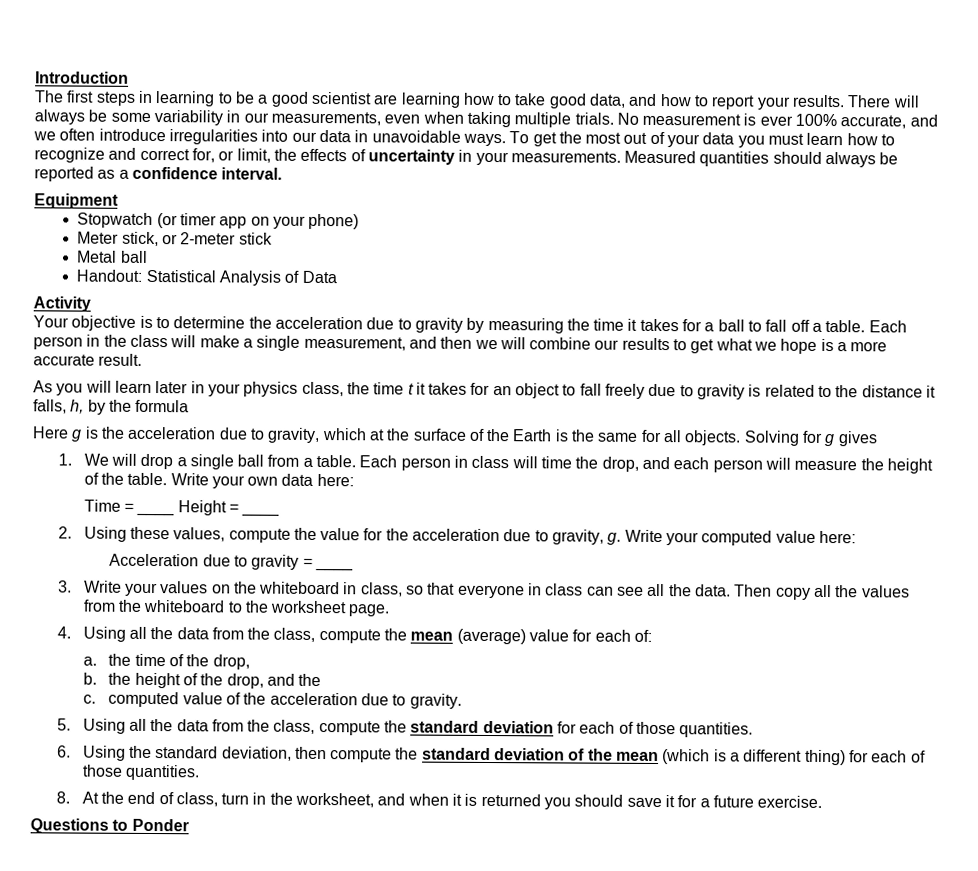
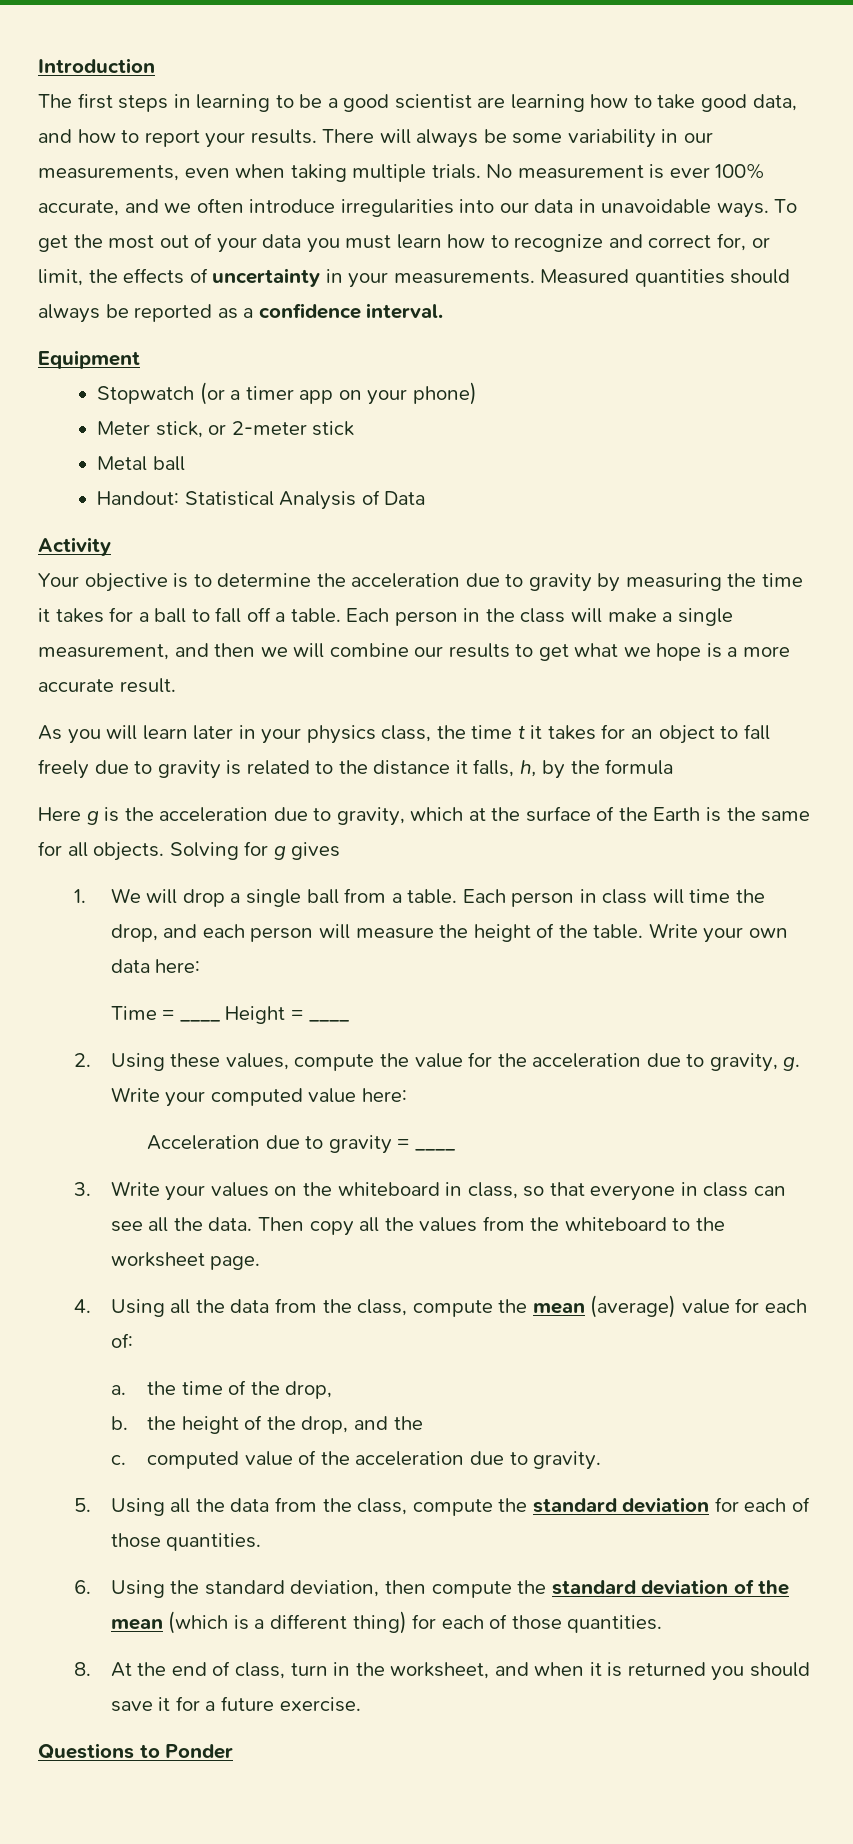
- Stopwatch (or timer app on your phone)
+ Stopwatch (or a timer app on your phone)

